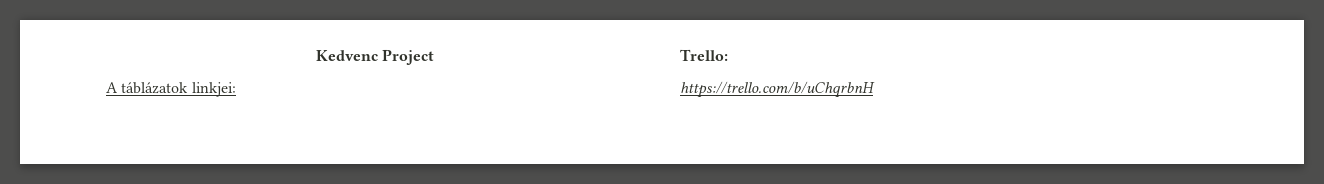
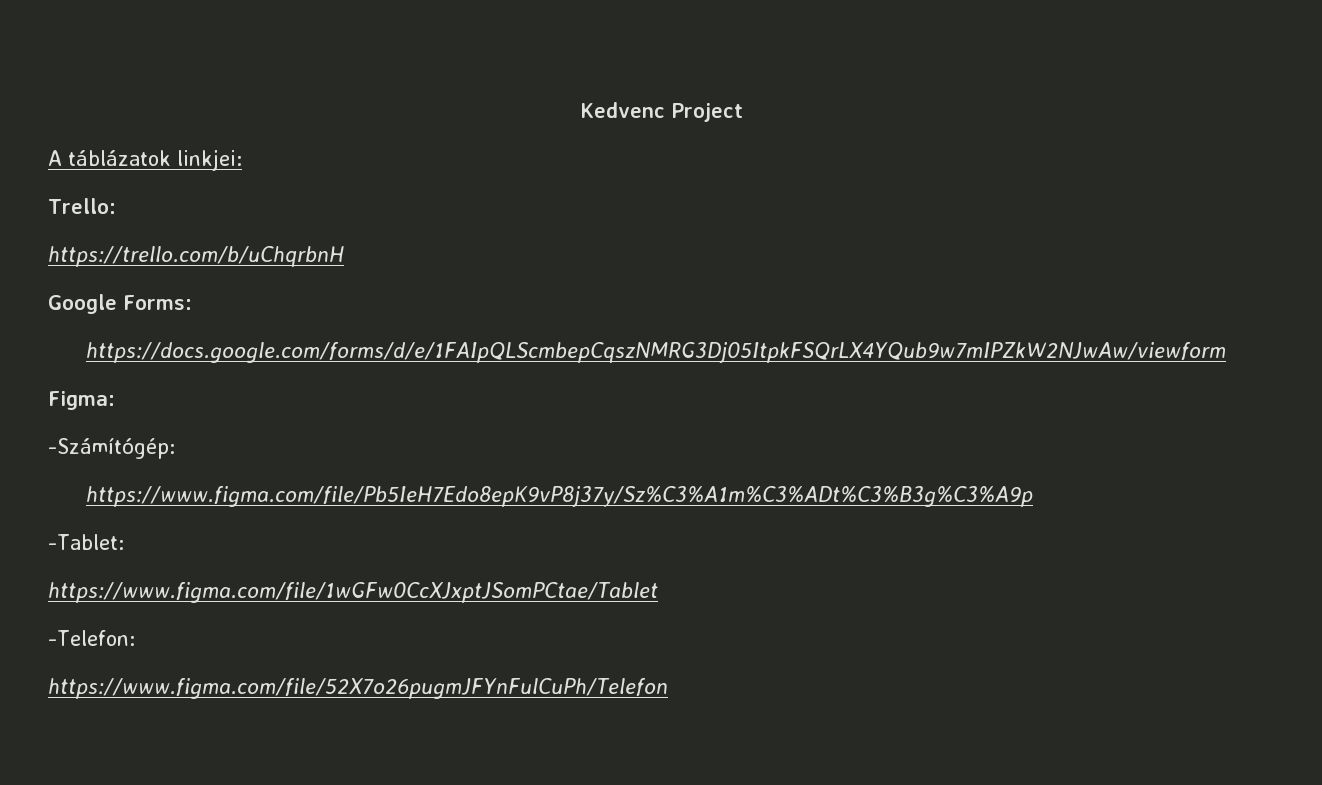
+ Google Forms:
+ https://docs.google.com/forms/d/e/1FAIpQLScmbepCqszNMRG3Dj05ItpkFSQrLX4YQub9w7mIPZkW2NJwAw/viewform
+ Figma:
+ -Számítógép:
+ https://www.figma.com/file/Pb5IeH7Edo8epK9vP8j37y/Sz%C3%A1m%C3%ADt%C3%B3g%C3%A9p
+ -Tablet:
+ https://www.figma.com/file/1wGFw0CcXJxptJSomPCtae/Tablet
+ -Telefon:
+ https://www.figma.com/file/52X7o26pugmJFYnFulCuPh/Telefon

